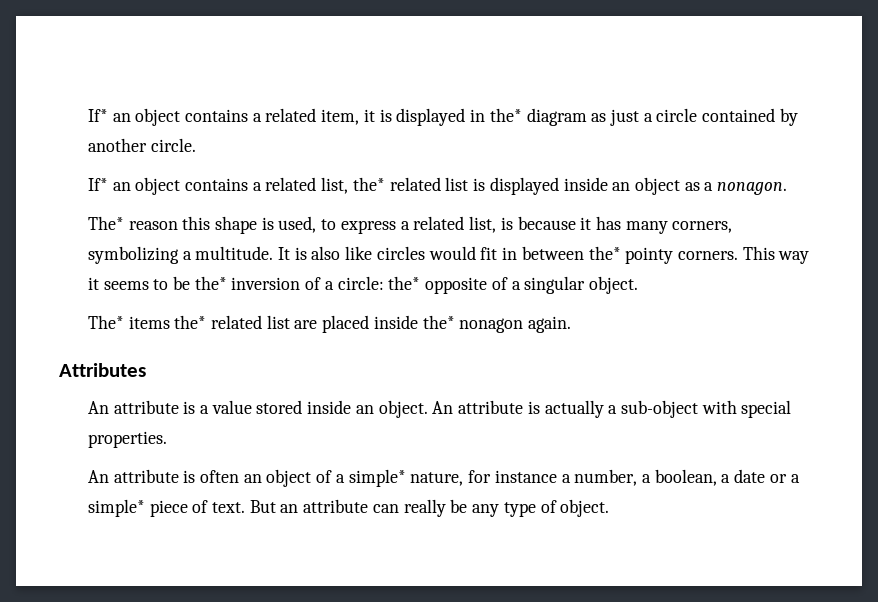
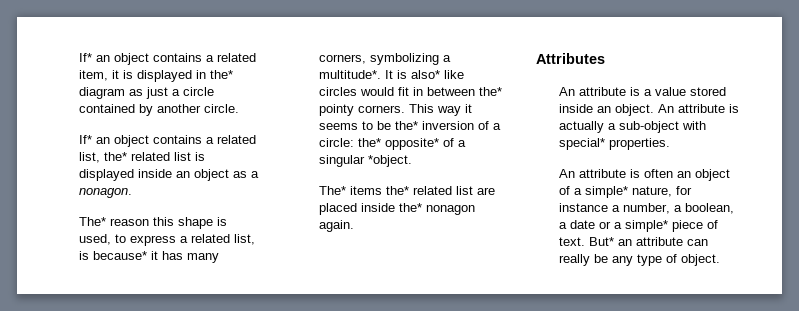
- The* reason this shape is used, to express a related list, is because it has many corners, symbolizing a multitude.
+ The* reason this shape is used, to express a related list, is because* it has many corners, symbolizing a multitude*.
- It is also like circles would fit in between the* pointy corners.
+ It is also* like circles would fit in between the* pointy corners.
- This way it seems to be the* inversion of a circle: the* opposite of a singular object.
+ This way it seems to be the* inversion of a circle: the* opposite* of a singular *object.
- An attribute is actually a sub-object with special properties.
+ An attribute is actually a sub-object with special* properties.
- But an attribute can really be any type of object.
+ But* an attribute can really be any type of object.

